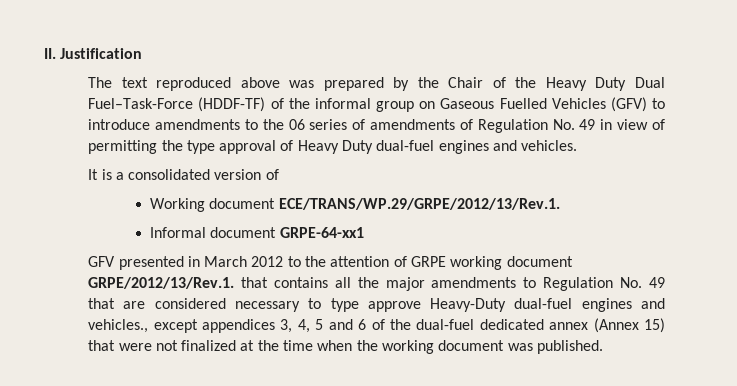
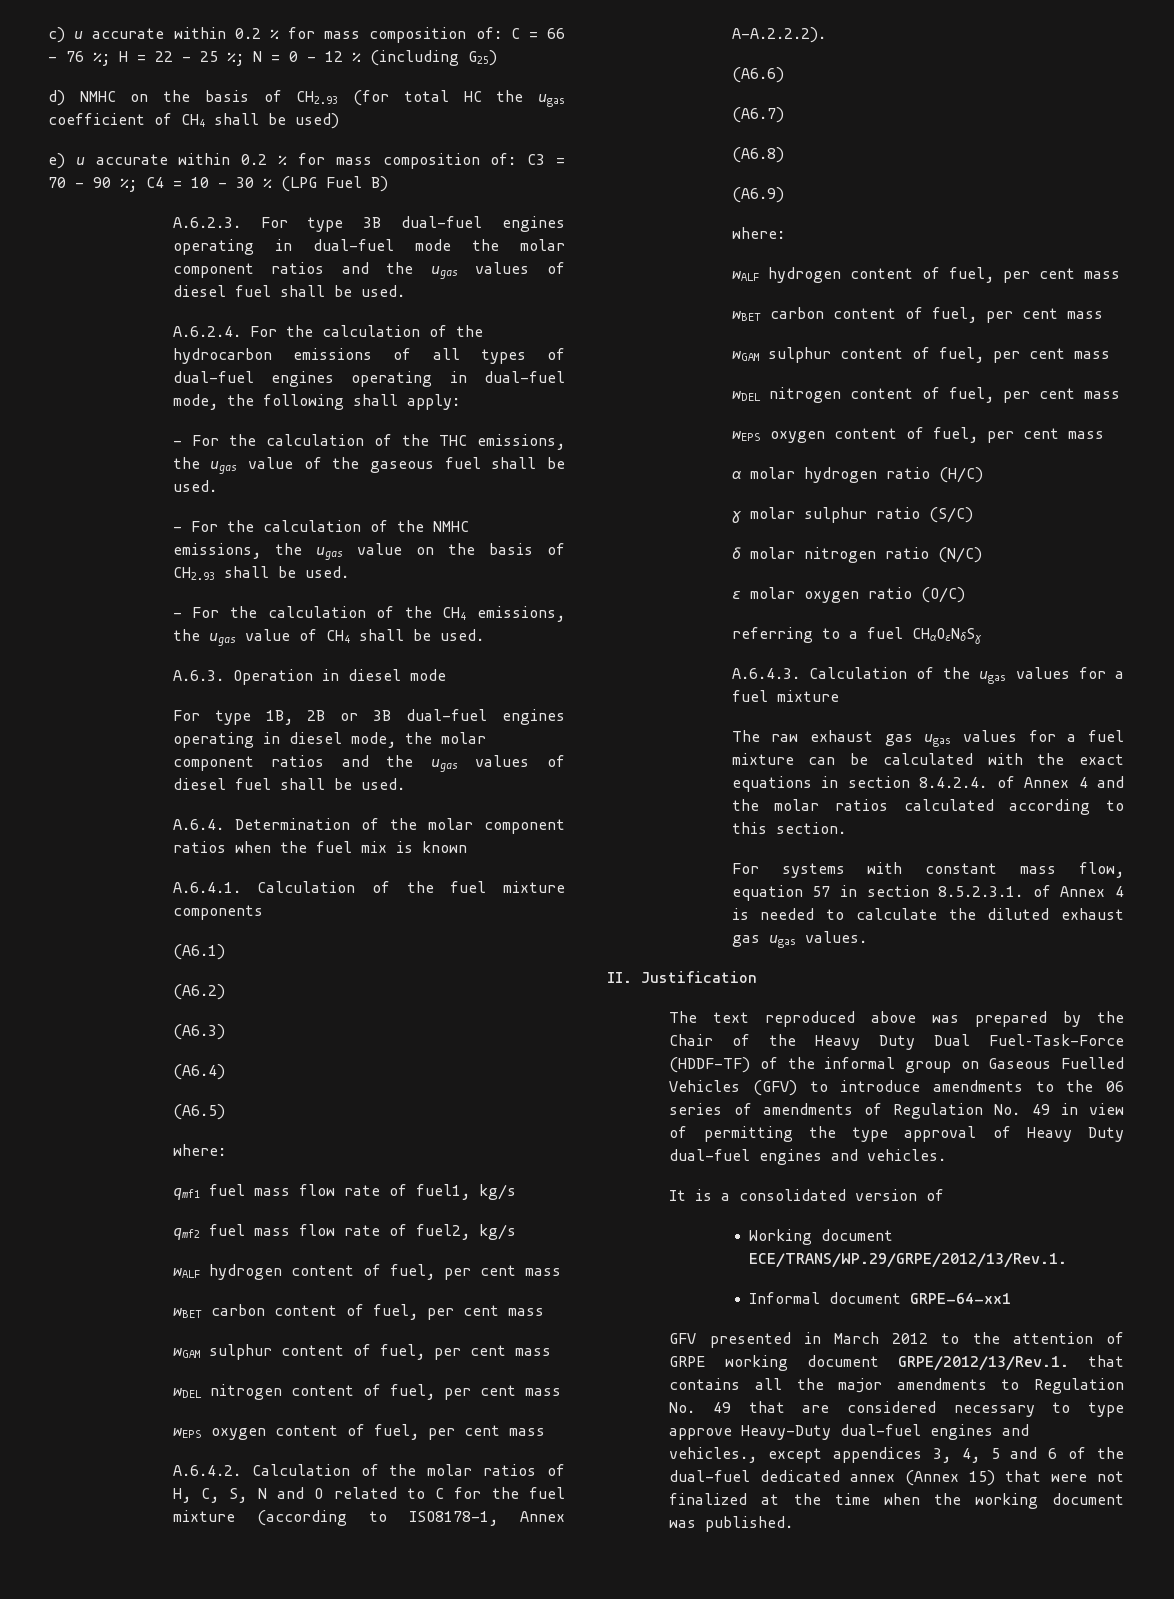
+ c) u accurate within 0.2 % for mass composition of: C = 66 - 76 %; H = 22 - 25 %; N = 0 - 12 % (including G25)
+ d) NMHC on the basis of CH2.93 (for total HC the ugas coefficient of CH4 shall be used)
+ e) u accurate within 0.2 % for mass composition of: C3 = 70 - 90 %; C4 = 10 - 30 % (LPG Fuel B)
+ A.6.2.3. For type 3B dual-fuel engines operating in dual-fuel mode the molar component ratios and the ugas values of diesel fuel shall be used.
+ A.6.2.4. For the calculation of the hydrocarbon emissions of all types of dual-fuel engines operating in dual-fuel mode, the following shall apply:
+ - For the calculation of the THC emissions, the ugas value of the gaseous fuel shall be used.
+ - For the calculation of the NMHC emissions, the ugas value on the basis of CH2.93 shall be used.
+ - For the calculation of the CH4 emissions, the ugas value of CH4 shall be used.
+ A.6.3. Operation in diesel mode
+ For type 1B, 2B or 3B dual-fuel engines operating in diesel mode, the molar component ratios and the ugas values of diesel fuel shall be used.
+ A.6.4. Determination of the molar component ratios when the fuel mix is known
+ A.6.4.1. Calculation of the fuel mixture components
+ (A6.1)
+ (A6.2)
+ (A6.3)
+ (A6.4)
+ (A6.5)
+ where:
+ qmf1 fuel mass flow rate of fuel1, kg/s
+ qmf2 fuel mass flow rate of fuel2, kg/s
+ wALF hydrogen content of fuel, per cent mass
+ wBET carbon content of fuel, per cent mass
+ wGAM sulphur content of fuel, per cent mass
+ wDEL nitrogen content of fuel, per cent mass
+ wEPS oxygen content of fuel, per cent mass
+ A.6.4.2. Calculation of the molar ratios of H, C, S, N and O related to C for the fuel mixture (according to ISO8178-1, Annex A-A.2.2.2).
+ (A6.6)
+ (A6.7)
+ (A6.8)
+ (A6.9)
+ where:
+ wALF hydrogen content of fuel, per cent mass
+ wBET carbon content of fuel, per cent mass
+ wGAM sulphur content of fuel, per cent mass
+ wDEL nitrogen content of fuel, per cent mass
+ wEPS oxygen content of fuel, per cent mass
+ α molar hydrogen ratio (H/C)
+ γ molar sulphur ratio (S/C)
+ δ molar nitrogen ratio (N/C)
+ ε molar oxygen ratio (O/C)
+ referring to a fuel CHαOεNδSγ
+ A.6.4.3. Calculation of the ugas values for a fuel mixture
+ The raw exhaust gas ugas values for a fuel mixture can be calculated with the exact equations in section 8.4.2.4. of Annex 4 and the molar ratios calculated according to this section.
+ For systems with constant mass flow, equation 57 in section 8.5.2.3.1. of Annex 4 is needed to calculate the diluted exhaust gas ugas values.

